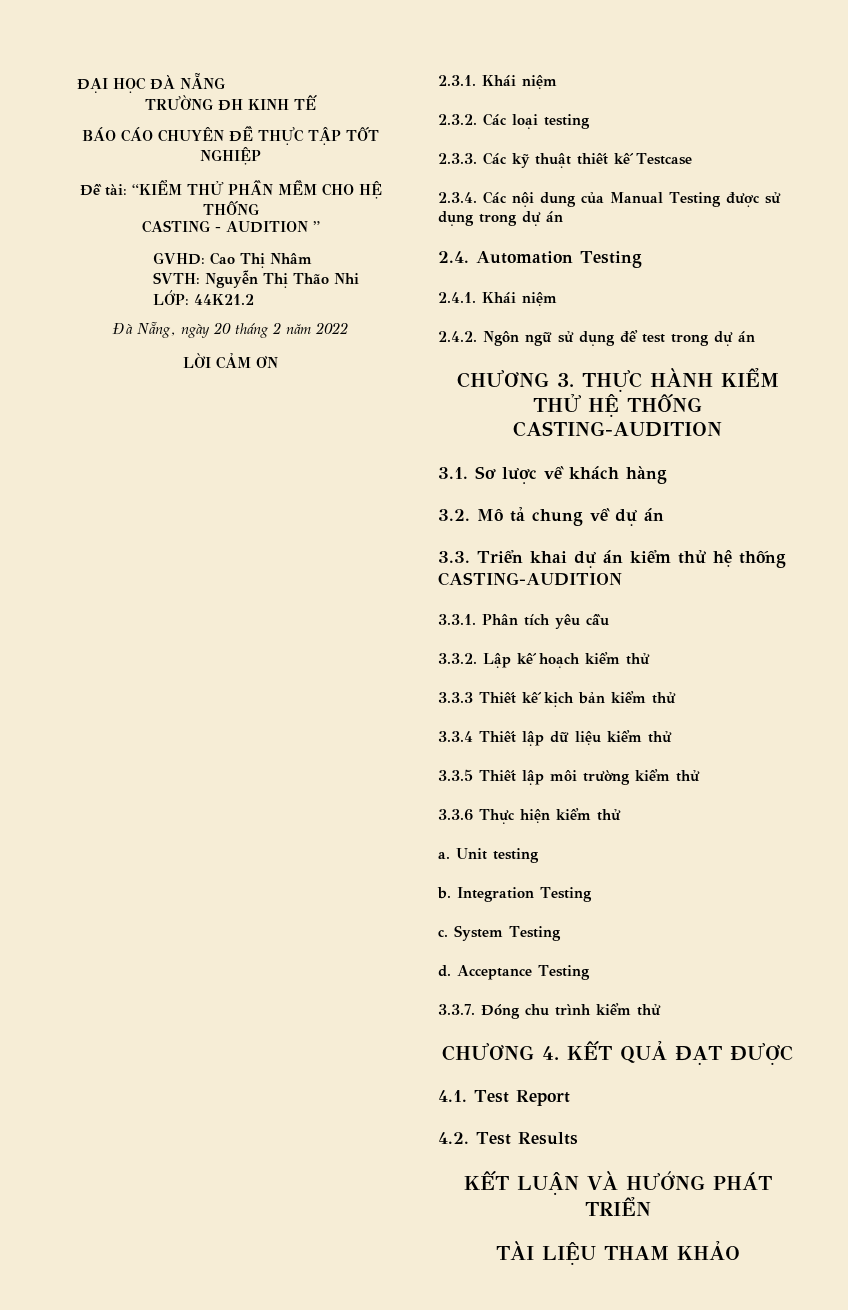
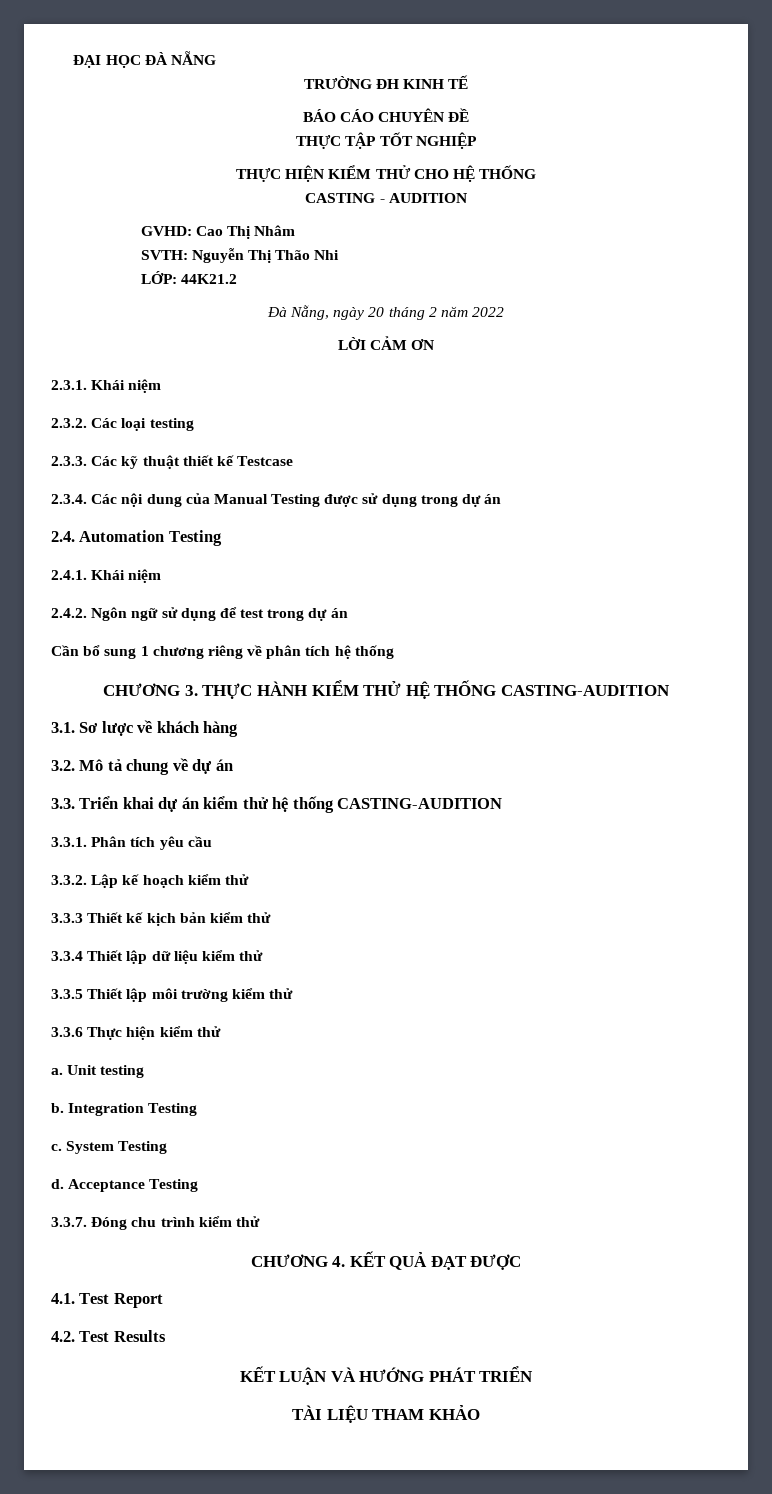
- BÁO CÁO CHUYÊN ĐỀ THỰC TẬP TỐT NGHIỆP
+ BÁO CÁO CHUYÊN ĐỀ
+ THỰC TẬP TỐT NGHIỆP
- Đề tài: “KIỂM THỬ PHẦN MỀM CHO HỆ THỐNG
+ THỰC HIỆN KIỂM THỬ CHO HỆ THỐNG
- CASTING - AUDITION ”
+ CASTING - AUDITION
+ Cần bổ sung 1 chương riêng về phân tích hệ thống

